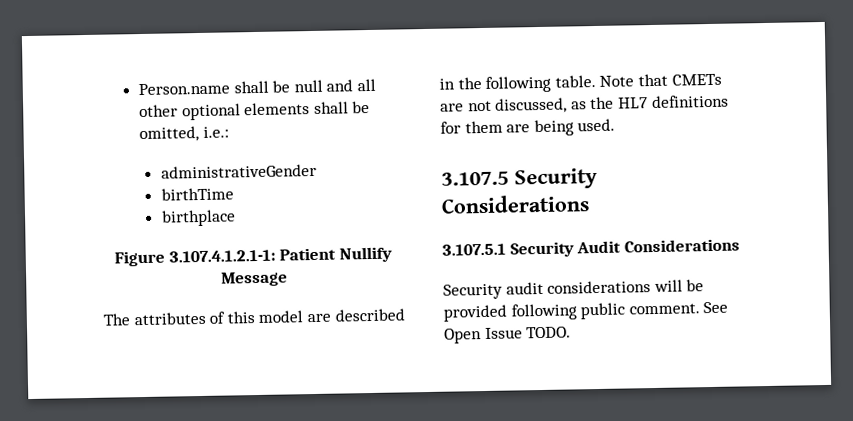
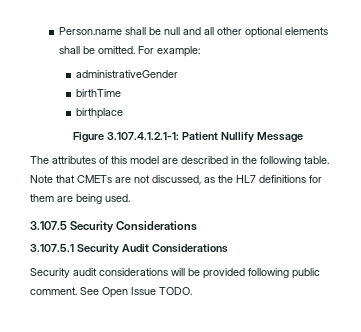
- Person.name shall be null and all other optional elements shall be omitted, i.e.:
+ Person.name shall be null and all other optional elements shall be omitted. For example:

